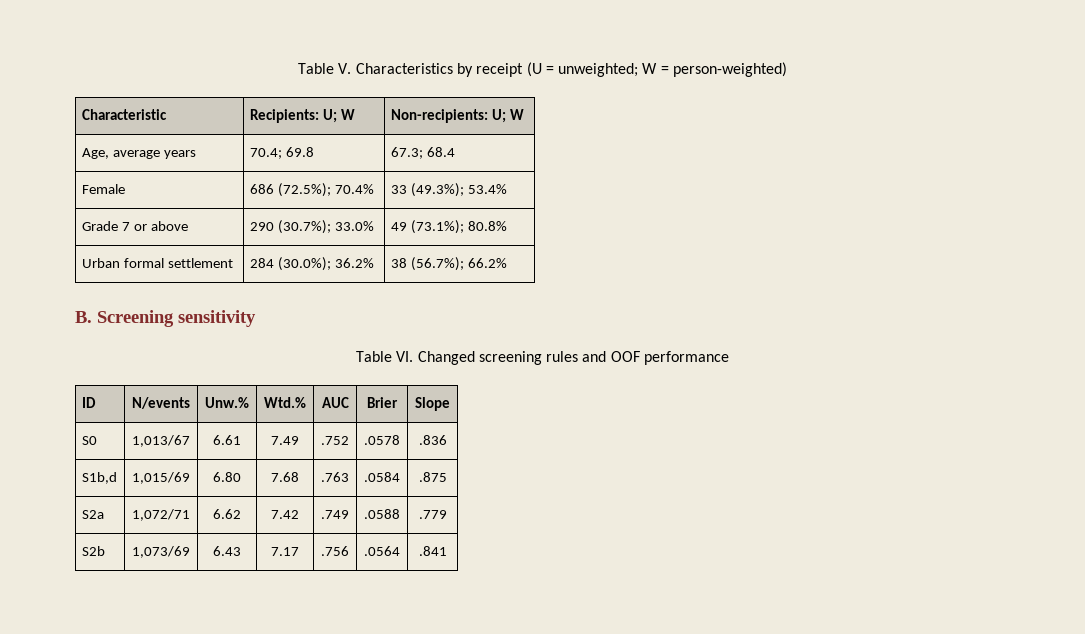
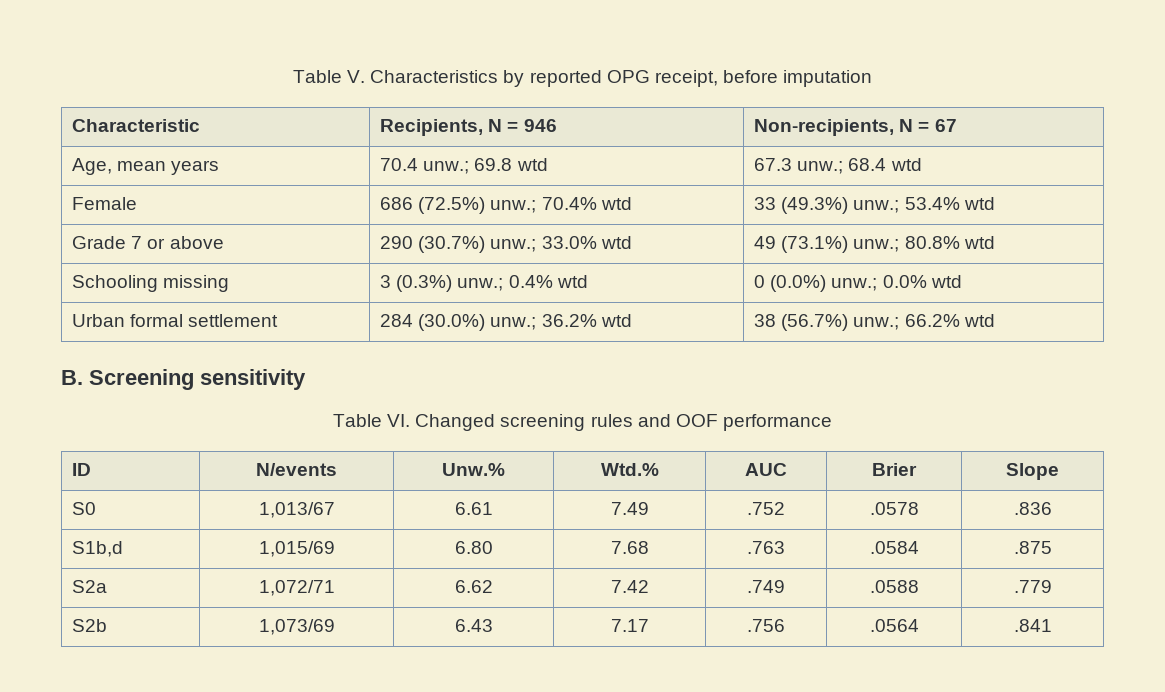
- Table V. Characteristics by receipt (U = unweighted; W = person-weighted)
- Characteristic | Recipients: U; W | Non-recipients: U; W
+ Table V. Characteristics by reported OPG receipt, before imputation
+ Characteristic | Recipients, N = 946 | Non-recipients, N = 67
- Age, average years | 70.4; 69.8 | 67.3; 68.4
+ Age, mean years | 70.4 unw.; 69.8 wtd | 67.3 unw.; 68.4 wtd
- Female | 686 (72.5%); 70.4% | 33 (49.3%); 53.4%
+ Female | 686 (72.5%) unw.; 70.4% wtd | 33 (49.3%) unw.; 53.4% wtd
- Grade 7 or above | 290 (30.7%); 33.0% | 49 (73.1%); 80.8%
+ Grade 7 or above | 290 (30.7%) unw.; 33.0% wtd | 49 (73.1%) unw.; 80.8% wtd
+ Schooling missing | 3 (0.3%) unw.; 0.4% wtd | 0 (0.0%) unw.; 0.0% wtd
- Urban formal settlement | 284 (30.0%); 36.2% | 38 (56.7%); 66.2%
+ Urban formal settlement | 284 (30.0%) unw.; 36.2% wtd | 38 (56.7%) unw.; 66.2% wtd

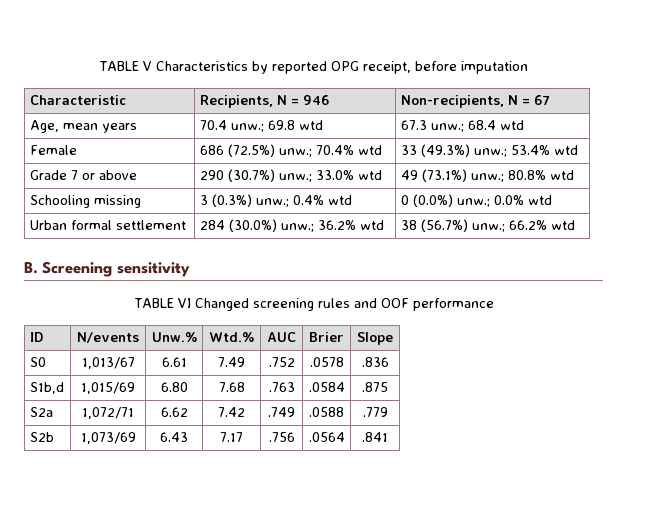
- Table V. Characteristics by reported OPG receipt, before imputation
+ TABLE V Characteristics by reported OPG receipt, before imputation
- Table VI. Changed screening rules and OOF performance
+ TABLE VI Changed screening rules and OOF performance

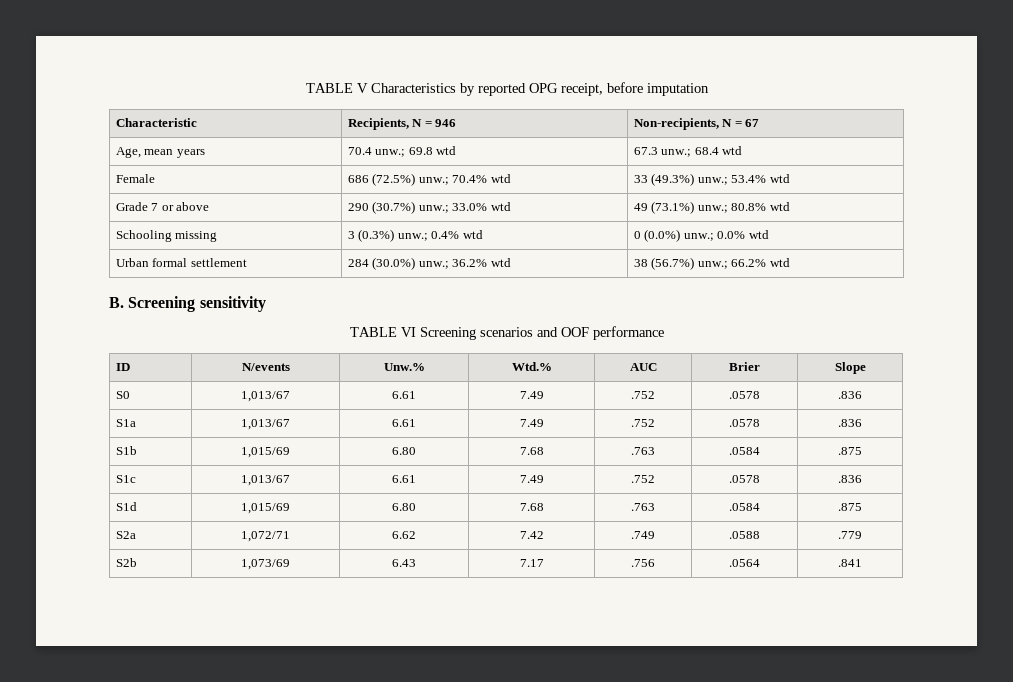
- TABLE VI Changed screening rules and OOF performance
+ TABLE VI Screening scenarios and OOF performance
- S1b,d | 1,015/69 | 6.80 | 7.68 | .763 | .0584 | .875
+ S1a | 1,013/67 | 6.61 | 7.49 | .752 | .0578 | .836
+ S1b | 1,015/69 | 6.80 | 7.68 | .763 | .0584 | .875
+ S1c | 1,013/67 | 6.61 | 7.49 | .752 | .0578 | .836
+ S1d | 1,015/69 | 6.80 | 7.68 | .763 | .0584 | .875

